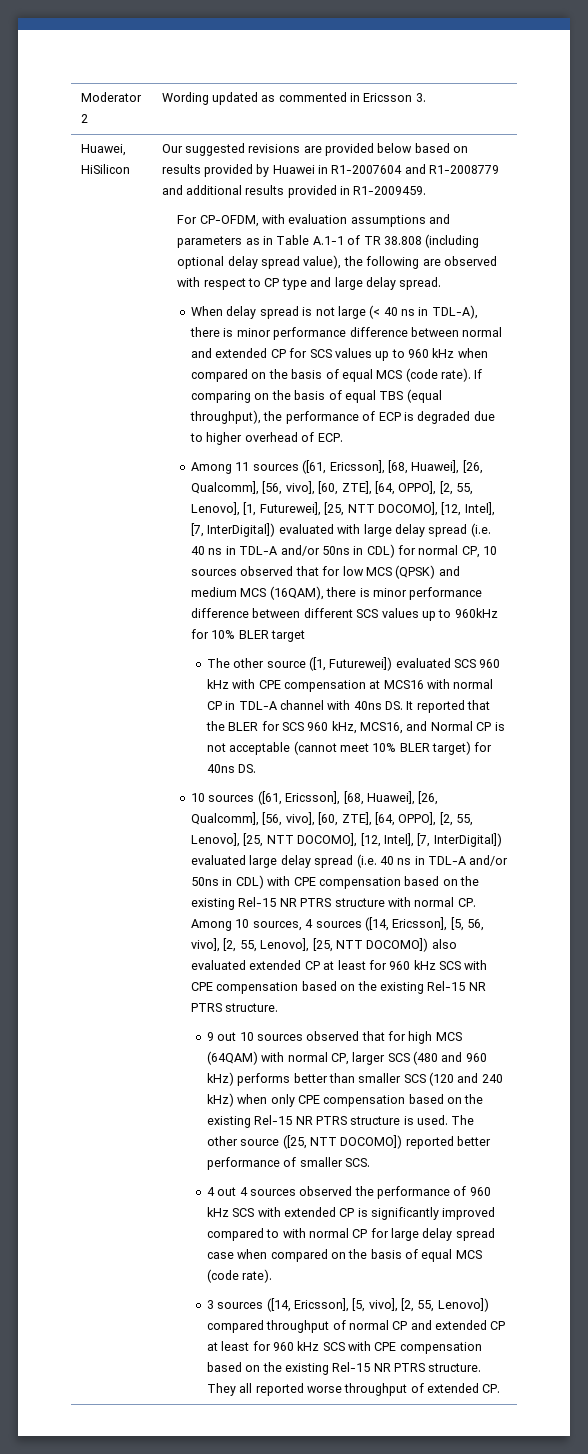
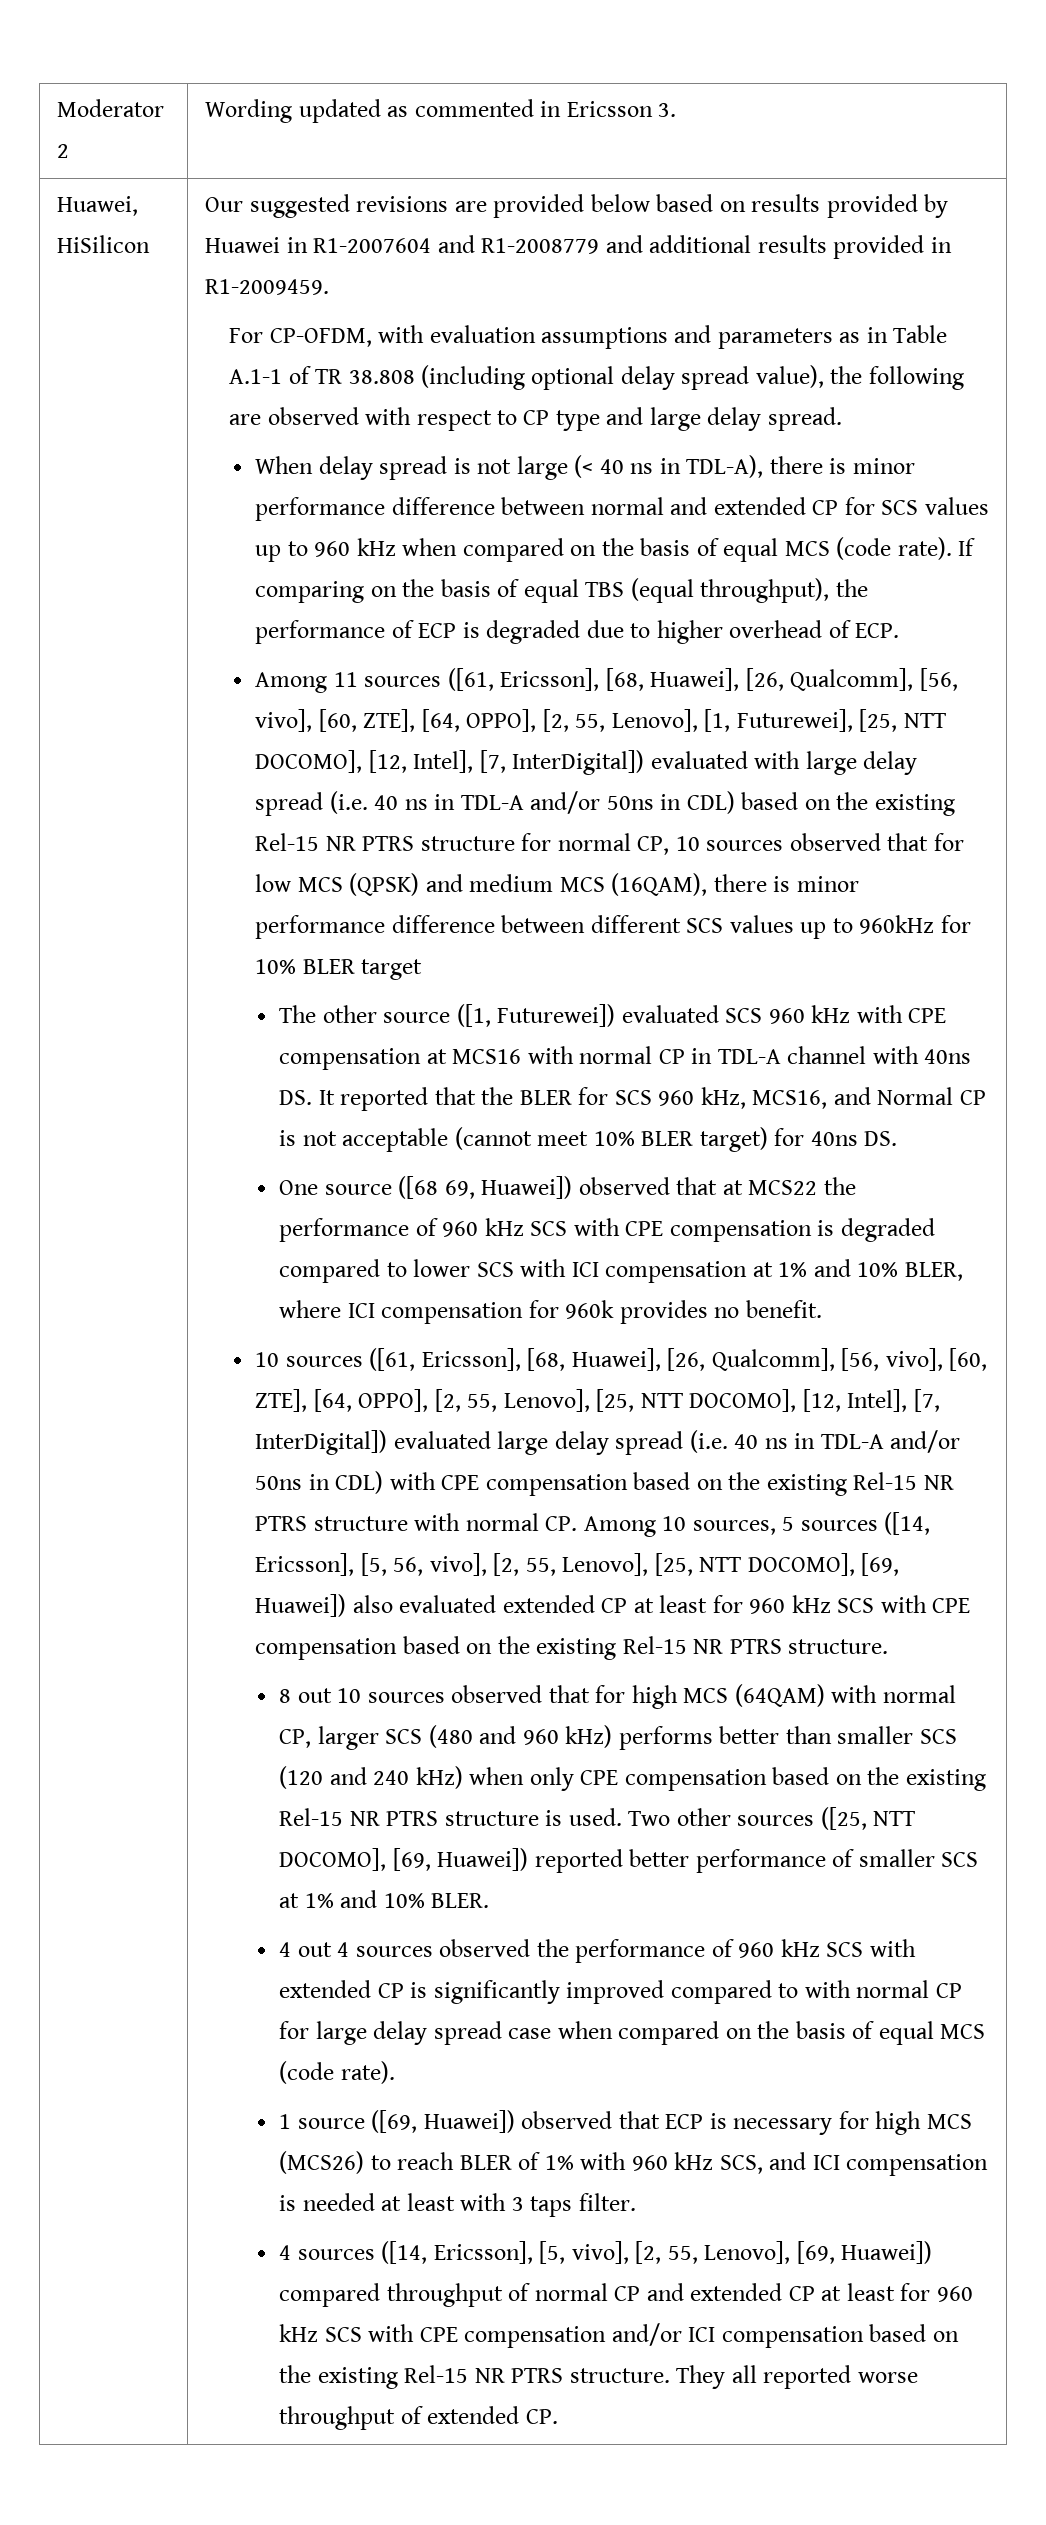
- Among 11 sources ([61, Ericsson], [68, Huawei], [26, Qualcomm], [56, vivo], [60, ZTE], [64, OPPO], [2, 55, Lenovo], [1, Futurewei], [25, NTT DOCOMO], [12, Intel], [7, InterDigital]) evaluated with large delay spread (i.e. 40 ns in TDL-A and/or 50ns in CDL) for normal CP, 10 sources observed that for low MCS (QPSK) and medium MCS (16QAM), there is minor performance difference between different SCS values up to 960kHz for 10% BLER target
+ Among 11 sources ([61, Ericsson], [68, Huawei], [26, Qualcomm], [56, vivo], [60, ZTE], [64, OPPO], [2, 55, Lenovo], [1, Futurewei], [25, NTT DOCOMO], [12, Intel], [7, InterDigital]) evaluated with large delay spread (i.e. 40 ns in TDL-A and/or 50ns in CDL) based on the existing Rel-15 NR PTRS structure for normal CP, 10 sources observed that for low MCS (QPSK) and medium MCS (16QAM), there is minor performance difference between different SCS values up to 960kHz for 10% BLER target
+ One source ([68 69, Huawei]) observed that at MCS22 the performance of 960 kHz SCS with CPE compensation is degraded compared to lower SCS with ICI compensation at 1% and 10% BLER, where ICI compensation for 960k provides no benefit.
- 10 sources ([61, Ericsson], [68, Huawei], [26, Qualcomm], [56, vivo], [60, ZTE], [64, OPPO], [2, 55, Lenovo], [25, NTT DOCOMO], [12, Intel], [7, InterDigital]) evaluated large delay spread (i.e. 40 ns in TDL-A and/or 50ns in CDL) with CPE compensation based on the existing Rel-15 NR PTRS structure with normal CP. Among 10 sources, 4 sources ([14, Ericsson], [5, 56, vivo], [2, 55, Lenovo], [25, NTT DOCOMO]) also evaluated extended CP at least for 960 kHz SCS with CPE compensation based on the existing Rel-15 NR PTRS structure.
+ 10 sources ([61, Ericsson], [68, Huawei], [26, Qualcomm], [56, vivo], [60, ZTE], [64, OPPO], [2, 55, Lenovo], [25, NTT DOCOMO], [12, Intel], [7, InterDigital]) evaluated large delay spread (i.e. 40 ns in TDL-A and/or 50ns in CDL) with CPE compensation based on the existing Rel-15 NR PTRS structure with normal CP. Among 10 sources, 5 sources ([14, Ericsson], [5, 56, vivo], [2, 55, Lenovo], [25, NTT DOCOMO], [69, Huawei]) also evaluated extended CP at least for 960 kHz SCS with CPE compensation based on the existing Rel-15 NR PTRS structure.
- 9 out 10 sources observed that for high MCS (64QAM) with normal CP, larger SCS (480 and 960 kHz) performs better than smaller SCS (120 and 240 kHz) when only CPE compensation based on the existing Rel-15 NR PTRS structure is used.
+ 8 out 10 sources observed that for high MCS (64QAM) with normal CP, larger SCS (480 and 960 kHz) performs better than smaller SCS (120 and 240 kHz) when only CPE compensation based on the existing Rel-15 NR PTRS structure is used.
- The other source ([25, NTT DOCOMO]) reported better performance of smaller SCS.
+ Two other sources ([25, NTT DOCOMO], [69, Huawei]) reported better performance of smaller SCS at 1% and 10% BLER.
- 3 sources ([14, Ericsson], [5, vivo], [2, 55, Lenovo]) compared throughput of normal CP and extended CP at least for 960 kHz SCS with CPE compensation based on the existing Rel-15 NR PTRS structure.
+ 1 source ([69, Huawei]) observed that ECP is necessary for high MCS (MCS26) to reach BLER of 1% with 960 kHz SCS, and ICI compensation is needed at least with 3 taps filter.
+ 4 sources ([14, Ericsson], [5, vivo], [2, 55, Lenovo], [69, Huawei]) compared throughput of normal CP and extended CP at least for 960 kHz SCS with CPE compensation and/or ICI compensation based on the existing Rel-15 NR PTRS structure.

